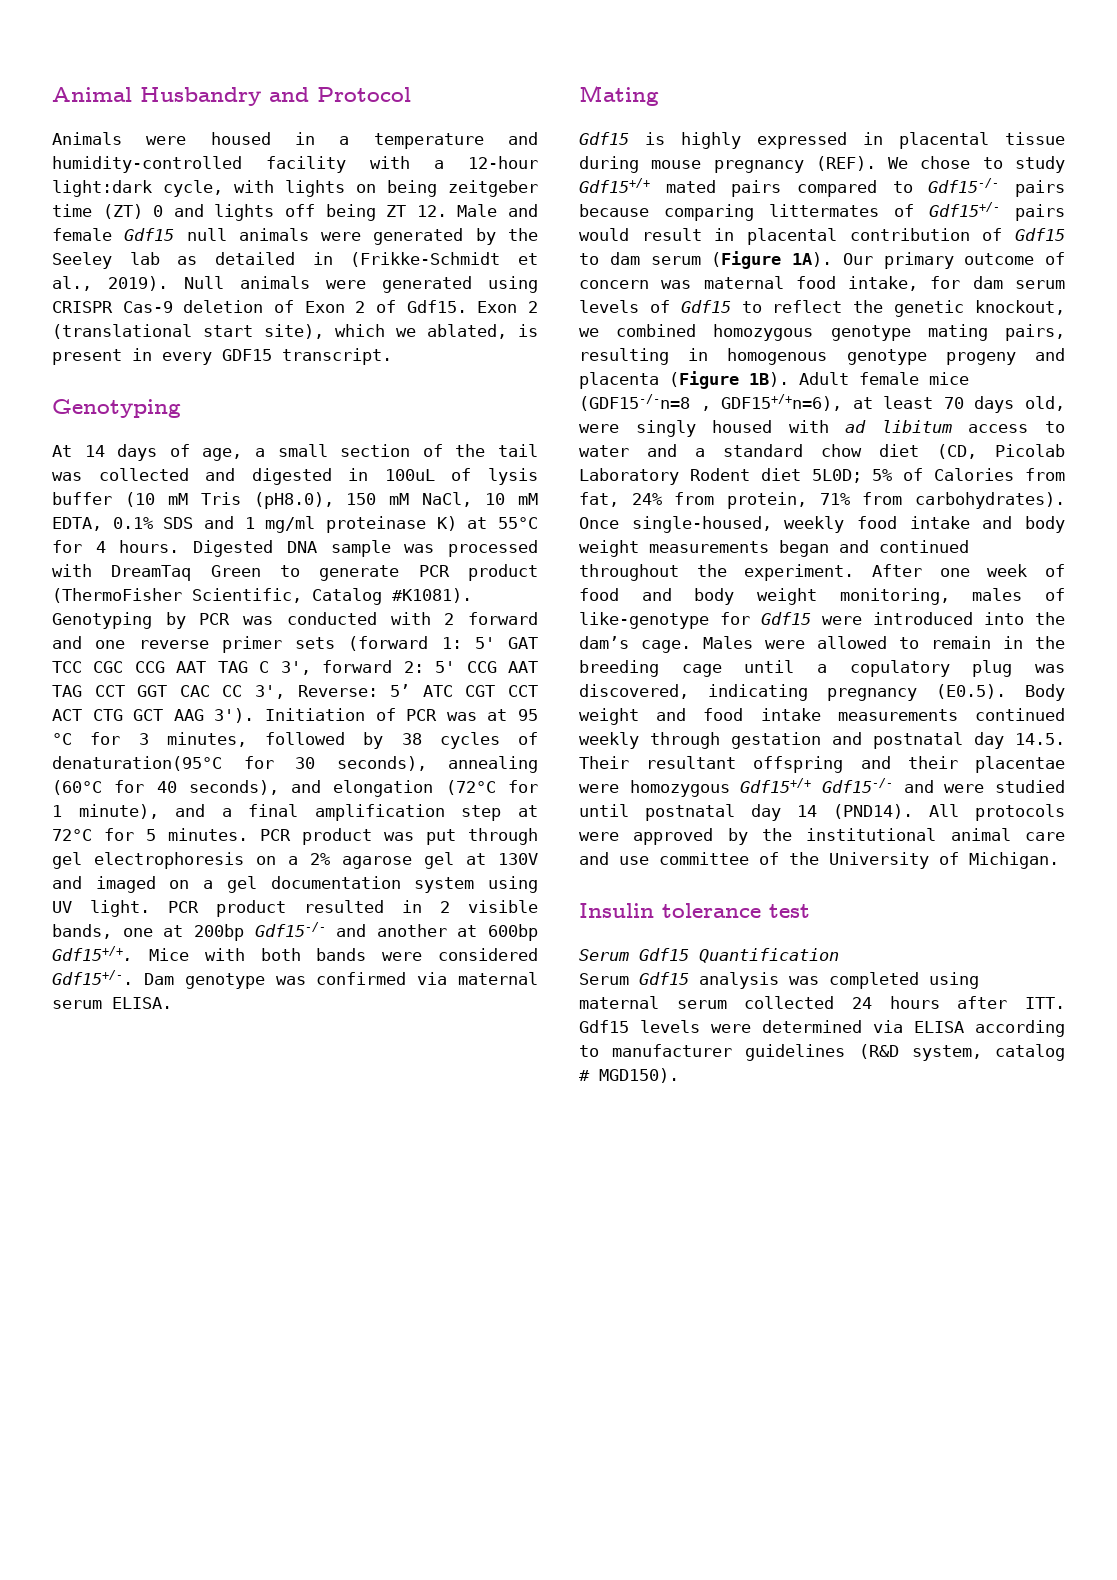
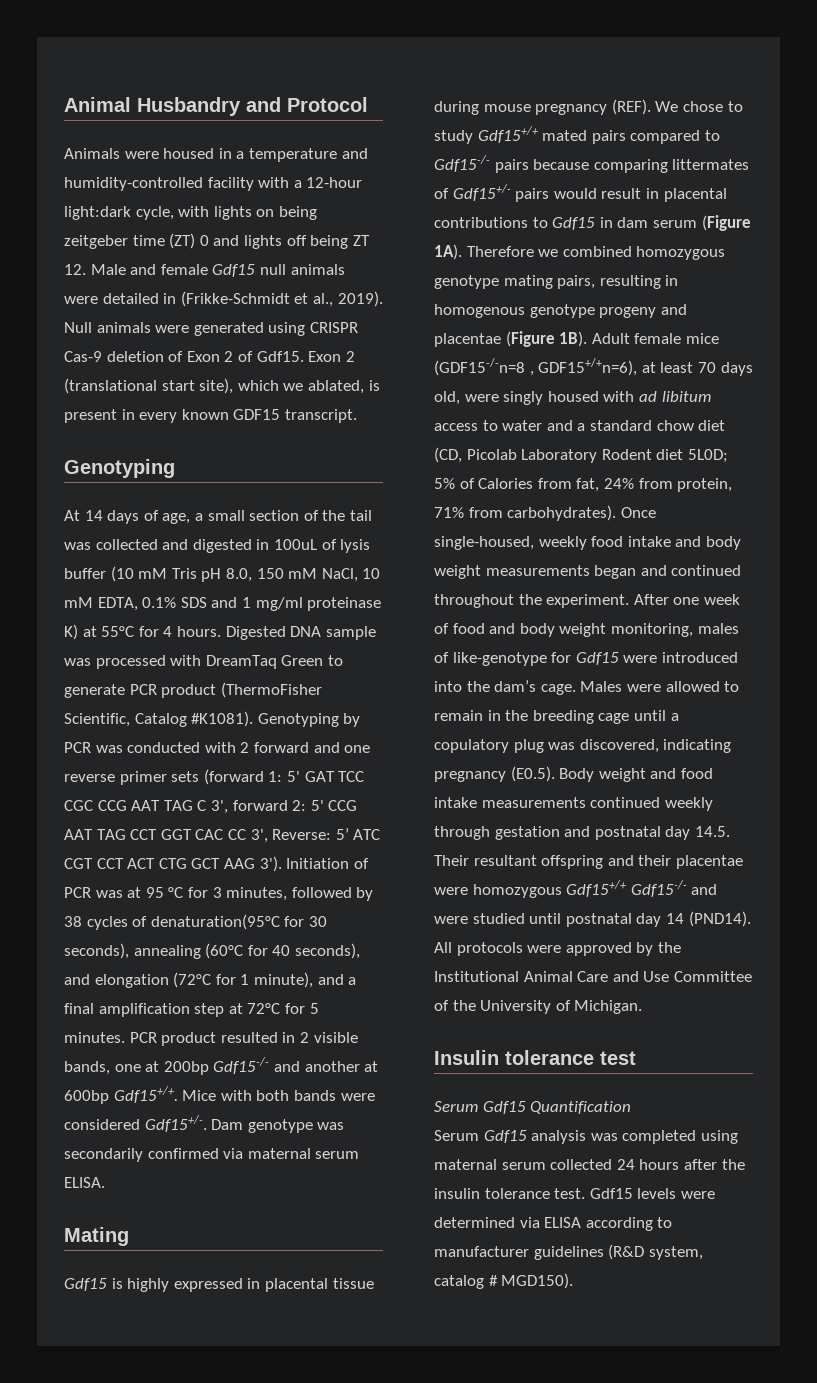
- Animals were housed in a temperature and humidity-controlled facility with a 12-hour light:dark cycle, with lights on being zeitgeber time (ZT) 0 and lights off being ZT 12. Male and female Gdf15 null animals were generated by the Seeley lab as detailed in (Frikke-Schmidt et al., 2019).
+ Animals were housed in a temperature and humidity-controlled facility with a 12-hour light:dark cycle, with lights on being zeitgeber time (ZT) 0 and lights off being ZT 12. Male and female Gdf15 null animals were detailed in (Frikke-Schmidt et al., 2019).
- Exon 2 (translational start site), which we ablated, is present in every GDF15 transcript.
+ Exon 2 (translational start site), which we ablated, is present in every known GDF15 transcript.
- At 14 days of age, a small section of the tail was collected and digested in 100uL of lysis buffer (10 mM Tris (pH8.0), 150 mM NaCl, 10 mM EDTA, 0.1% SDS and 1 mg/ml proteinase K) at 55°C for 4 hours.
+ At 14 days of age, a small section of the tail was collected and digested in 100uL of lysis buffer (10 mM Tris pH 8.0, 150 mM NaCl, 10 mM EDTA, 0.1% SDS and 1 mg/ml proteinase K) at 55°C for 4 hours.
- PCR product was put through gel electrophoresis on a 2% agarose gel at 130V and imaged on a gel documentation system using UV light. PCR product resulted in 2 visible bands, one at 200bp Gdf15-/- and another at 600bp Gdf15+/+.
+ PCR product resulted in 2 visible bands, one at 200bp Gdf15-/- and another at 600bp Gdf15+/+.
- Dam genotype was confirmed via maternal serum ELISA.
+ Dam genotype was secondarily confirmed via maternal serum ELISA.
- We chose to study Gdf15+/+ mated pairs compared to Gdf15-/- pairs because comparing littermates of Gdf15+/- pairs would result in placental contribution of Gdf15 to dam serum (Figure 1A). Our primary outcome of concern was maternal food intake, for dam serum levels of Gdf15 to reflect the genetic knockout, we combined homozygous genotype mating pairs, resulting in homogenous genotype progeny and placenta (Figure 1B).
+ We chose to study Gdf15+/+ mated pairs compared to Gdf15-/- pairs because comparing littermates of Gdf15+/- pairs would result in placental contributions to Gdf15 in dam serum (Figure 1A). Therefore we combined homozygous genotype mating pairs, resulting in homogenous genotype progeny and placentae (Figure 1B).
- All protocols were approved by the institutional animal care and use committee of the University of Michigan.
+ All protocols were approved by the Institutional Animal Care and Use Committee of the University of Michigan.
- Serum Gdf15 analysis was completed using maternal serum collected 24 hours after ITT. Gdf15 levels were determined via ELISA according to manufacturer guidelines (R&D system, catalog # MGD150).
+ Serum Gdf15 analysis was completed using maternal serum collected 24 hours after the insulin tolerance test. Gdf15 levels were determined via ELISA according to manufacturer guidelines (R&D system, catalog # MGD150).

